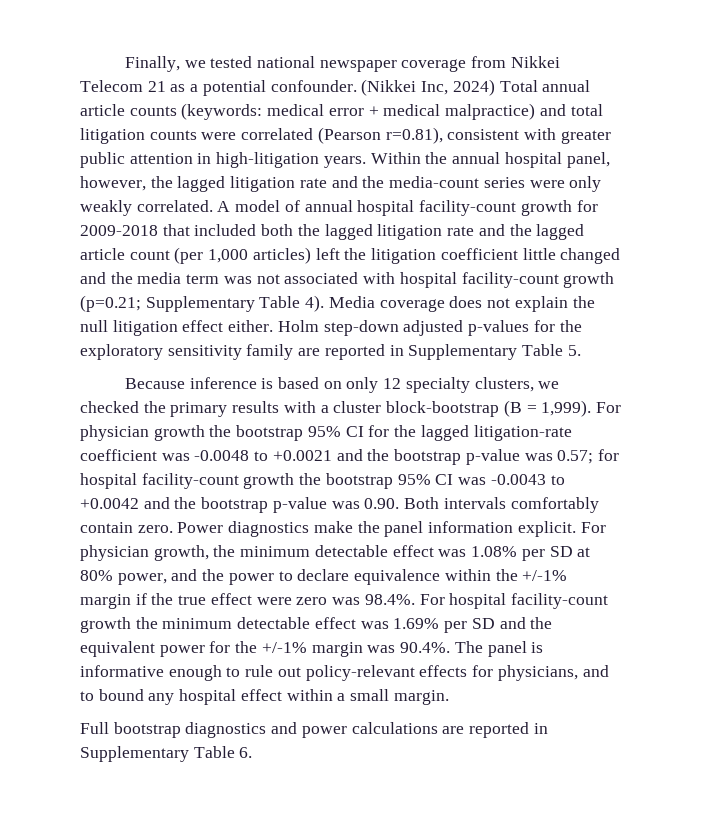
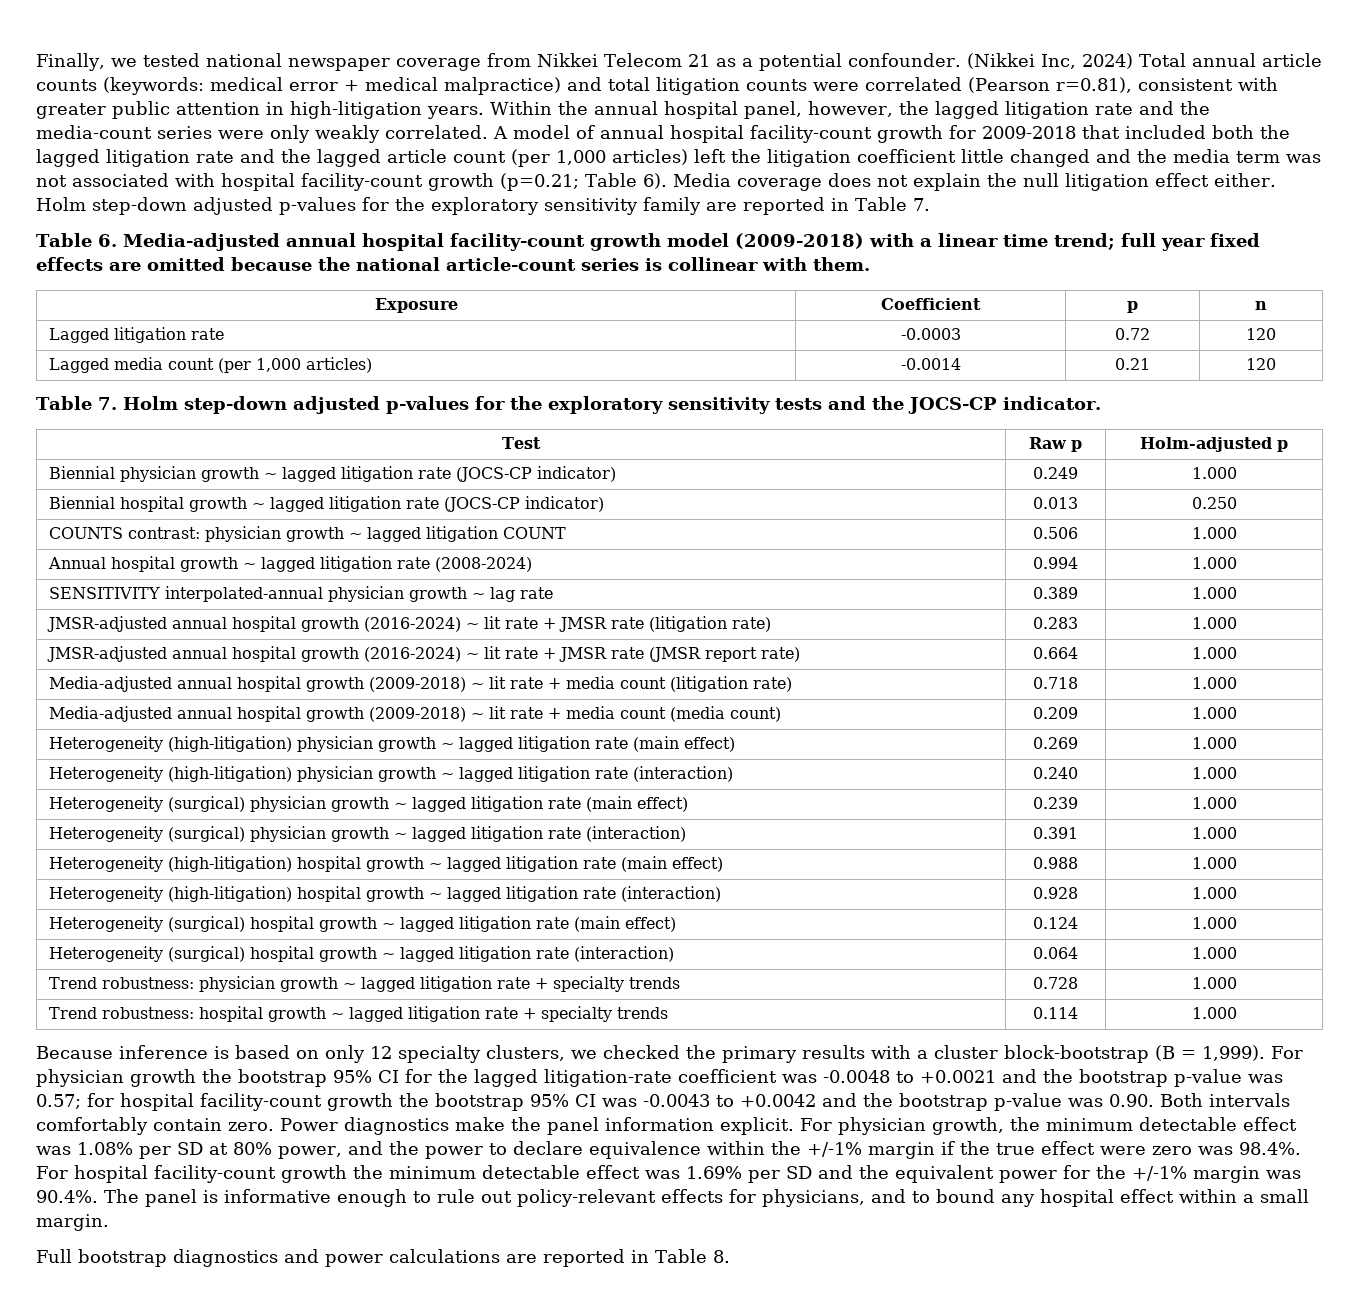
- A model of annual hospital facility-count growth for 2009-2018 that included both the lagged litigation rate and the lagged article count (per 1,000 articles) left the litigation coefficient little changed and the media term was not associated with hospital facility-count growth (p=0.21; Supplementary Table 4).
+ A model of annual hospital facility-count growth for 2009-2018 that included both the lagged litigation rate and the lagged article count (per 1,000 articles) left the litigation coefficient little changed and the media term was not associated with hospital facility-count growth (p=0.21; Table 6).
- Holm step-down adjusted p-values for the exploratory sensitivity family are reported in Supplementary Table 5.
+ Holm step-down adjusted p-values for the exploratory sensitivity family are reported in Table 7.
+ Table 6. Media-adjusted annual hospital facility-count growth model (2009-2018) with a linear time trend; full year fixed effects are omitted because the national article-count series is collinear with them.
+ Exposure | Coefficient | p | n
+ Lagged litigation rate | -0.0003 | 0.72 | 120
+ Lagged media count (per 1,000 articles) | -0.0014 | 0.21 | 120
+ Table 7. Holm step-down adjusted p-values for the exploratory sensitivity tests and the JOCS-CP indicator.
+ Test | Raw p | Holm-adjusted p
+ Biennial physician growth ~ lagged litigation rate (JOCS-CP indicator) | 0.249 | 1.000
+ Biennial hospital growth ~ lagged litigation rate (JOCS-CP indicator) | 0.013 | 0.250
+ COUNTS contrast: physician growth ~ lagged litigation COUNT | 0.506 | 1.000
+ Annual hospital growth ~ lagged litigation rate (2008-2024) | 0.994 | 1.000
+ SENSITIVITY interpolated-annual physician growth ~ lag rate | 0.389 | 1.000
+ JMSR-adjusted annual hospital growth (2016-2024) ~ lit rate + JMSR rate (litigation rate) | 0.283 | 1.000
+ JMSR-adjusted annual hospital growth (2016-2024) ~ lit rate + JMSR rate (JMSR report rate) | 0.664 | 1.000
+ Media-adjusted annual hospital growth (2009-2018) ~ lit rate + media count (litigation rate) | 0.718 | 1.000
+ Media-adjusted annual hospital growth (2009-2018) ~ lit rate + media count (media count) | 0.209 | 1.000
+ Heterogeneity (high-litigation) physician growth ~ lagged litigation rate (main effect) | 0.269 | 1.000
+ Heterogeneity (high-litigation) physician growth ~ lagged litigation rate (interaction) | 0.240 | 1.000
+ Heterogeneity (surgical) physician growth ~ lagged litigation rate (main effect) | 0.239 | 1.000
+ Heterogeneity (surgical) physician growth ~ lagged litigation rate (interaction) | 0.391 | 1.000
+ Heterogeneity (high-litigation) hospital growth ~ lagged litigation rate (main effect) | 0.988 | 1.000
+ Heterogeneity (high-litigation) hospital growth ~ lagged litigation rate (interaction) | 0.928 | 1.000
+ Heterogeneity (surgical) hospital growth ~ lagged litigation rate (main effect) | 0.124 | 1.000
+ Heterogeneity (surgical) hospital growth ~ lagged litigation rate (interaction) | 0.064 | 1.000
+ Trend robustness: physician growth ~ lagged litigation rate + specialty trends | 0.728 | 1.000
+ Trend robustness: hospital growth ~ lagged litigation rate + specialty trends | 0.114 | 1.000
- Full bootstrap diagnostics and power calculations are reported in Supplementary Table 6.
+ Full bootstrap diagnostics and power calculations are reported in Table 8.

